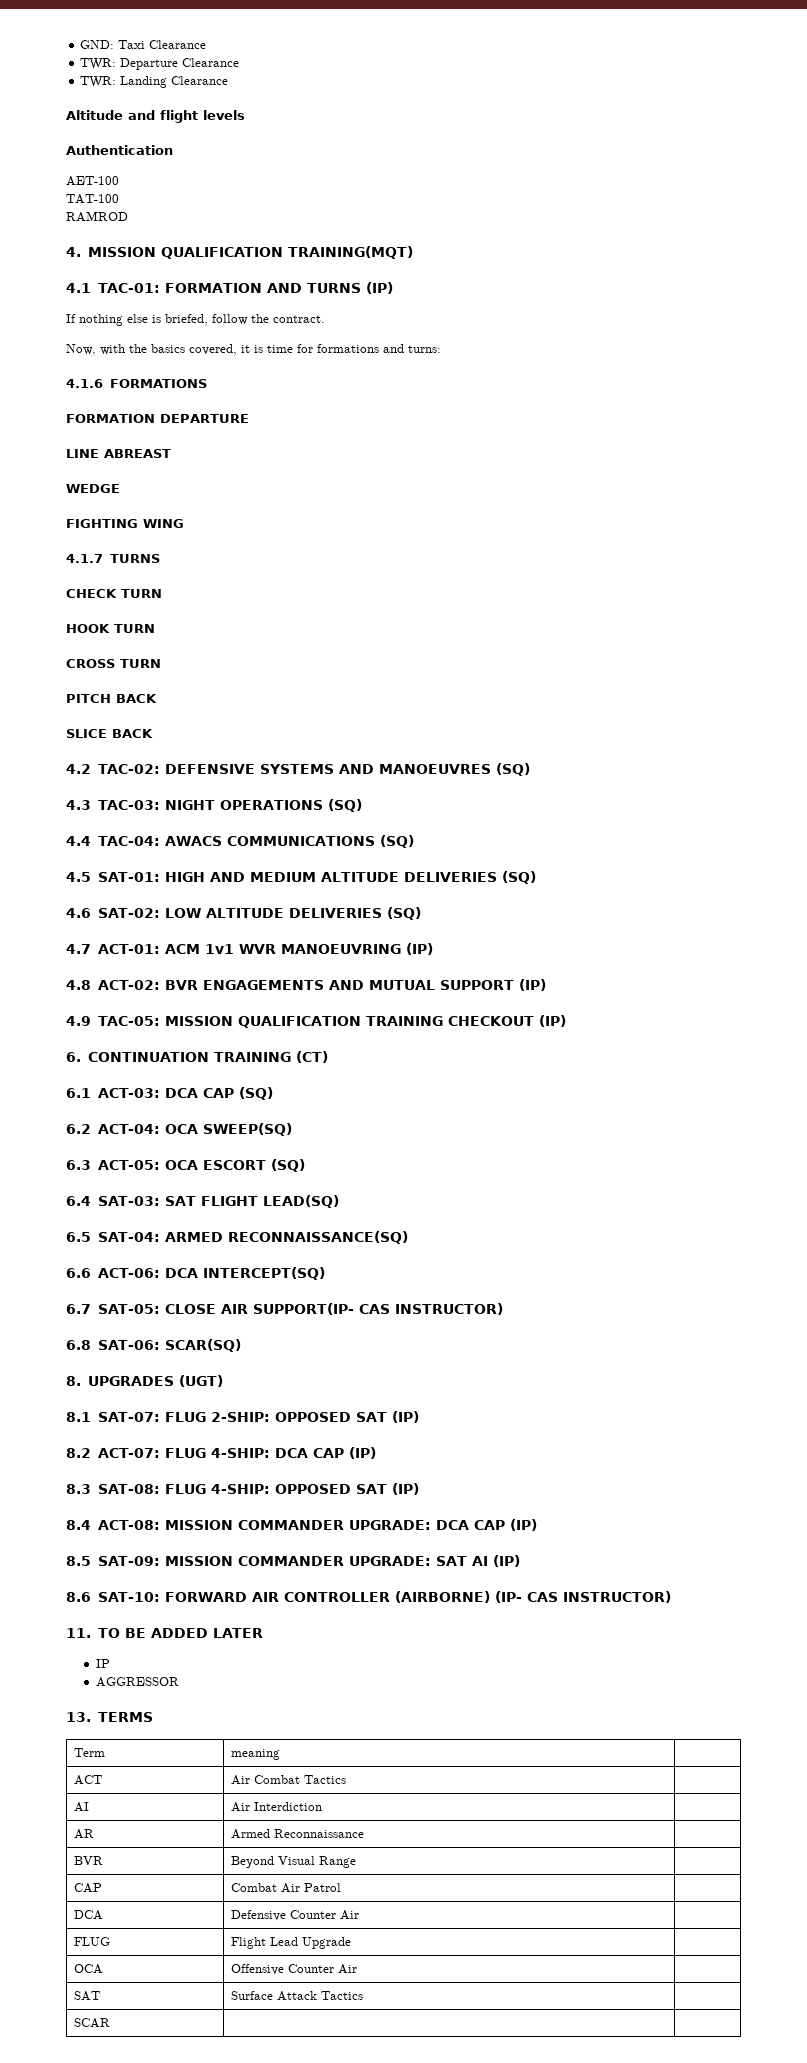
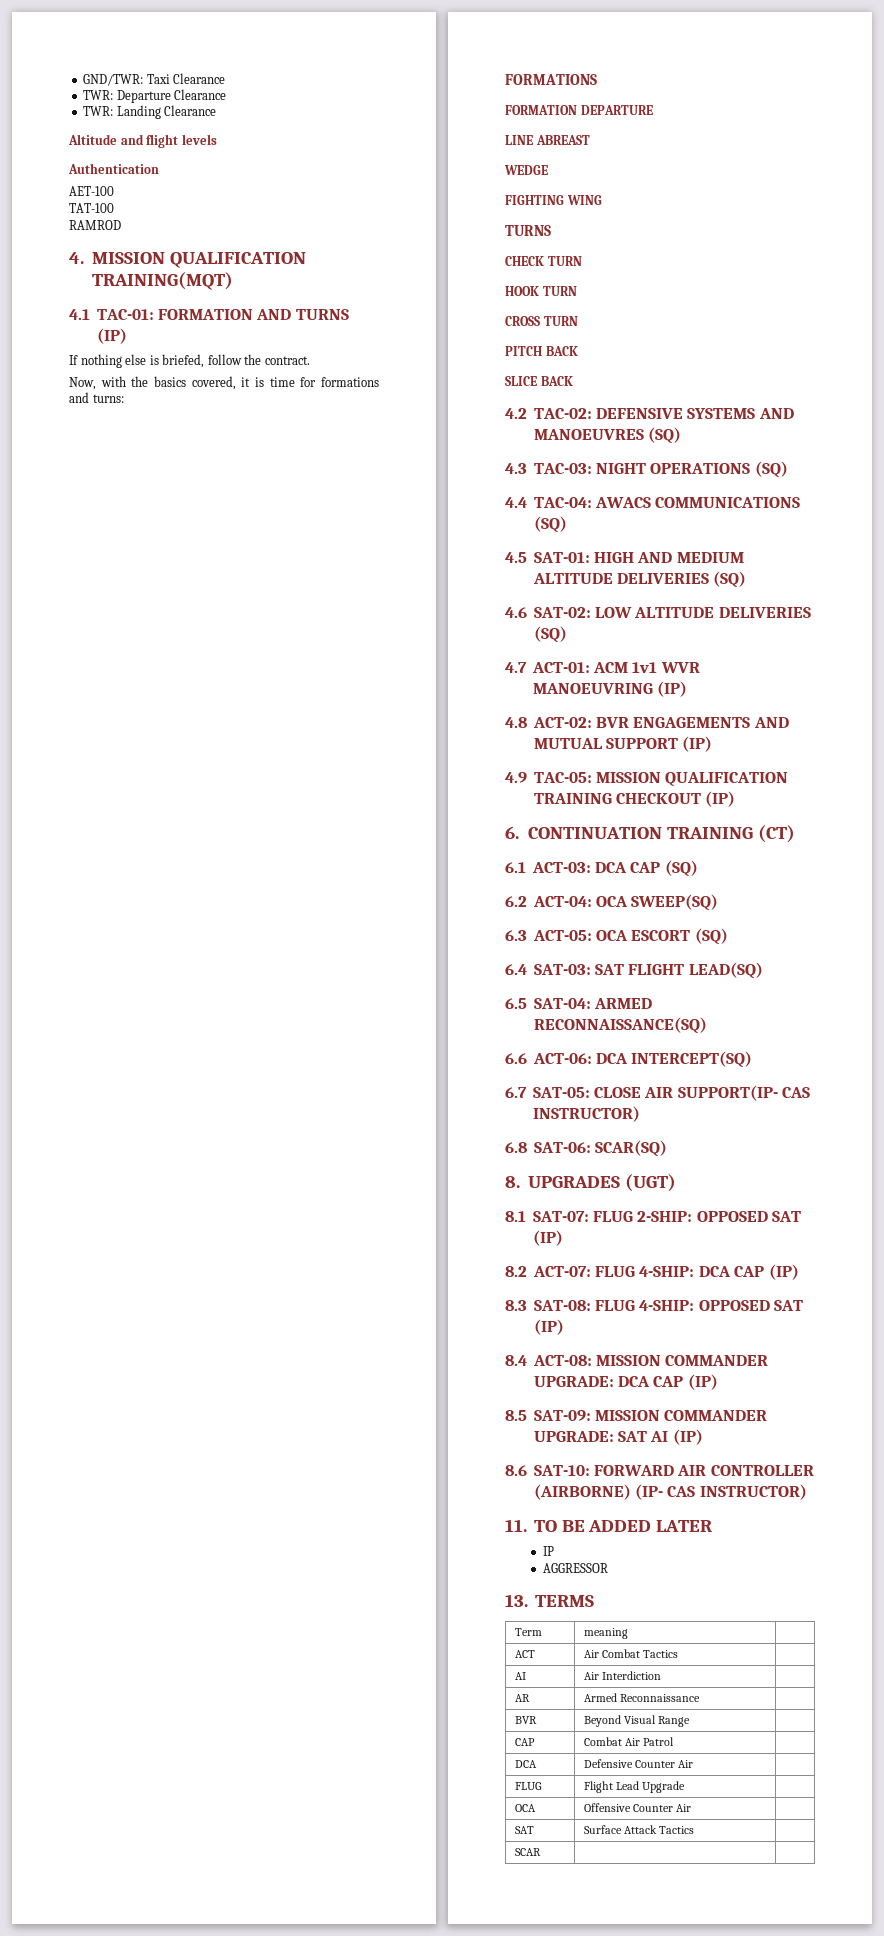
- GND: Taxi Clearance
+ GND/TWR: Taxi Clearance
- 4.1.6 FORMATIONS
+ FORMATIONS
  FIGHTING WING
- 4.1.7 TURNS
+ TURNS

